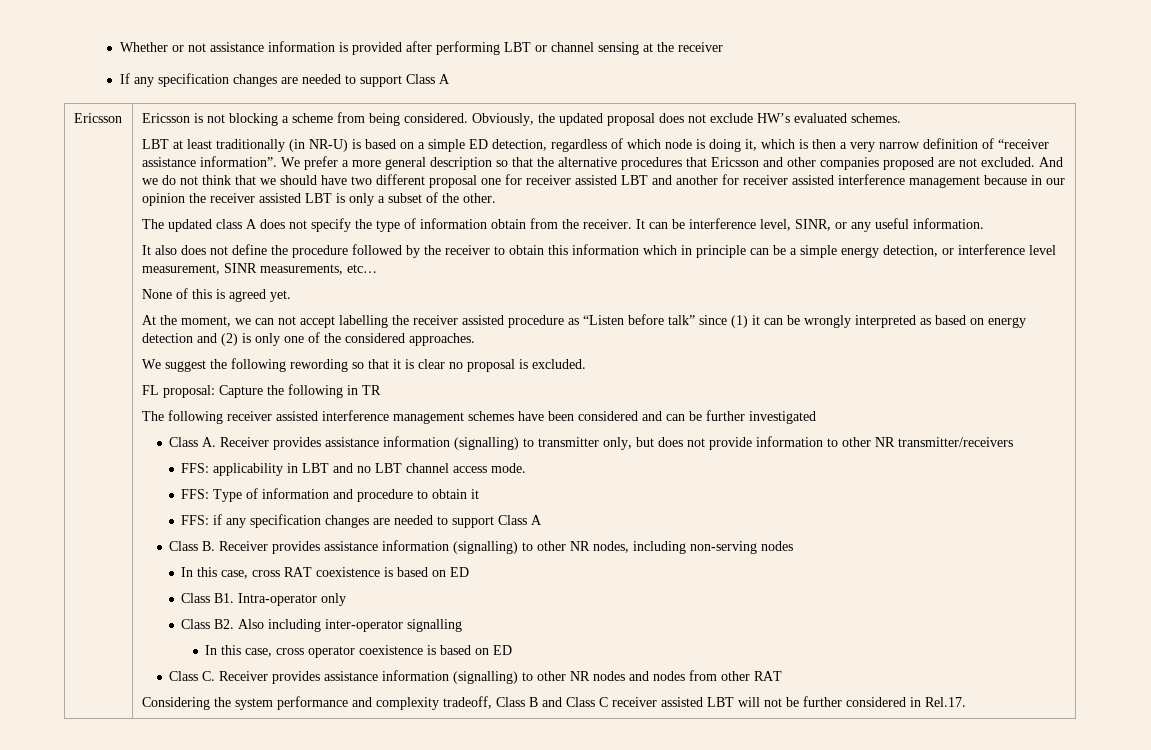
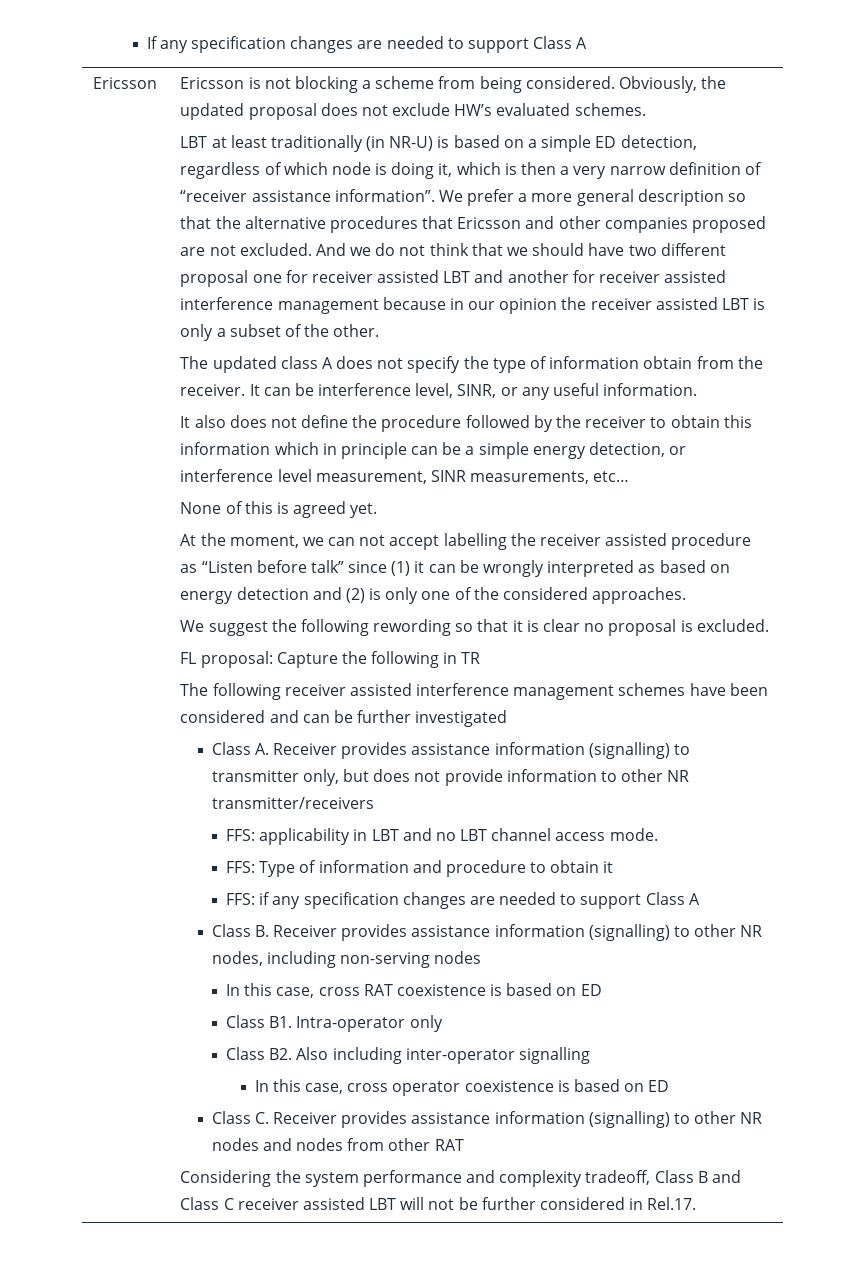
- Whether or not assistance information is provided after performing LBT or channel sensing at the receiver

